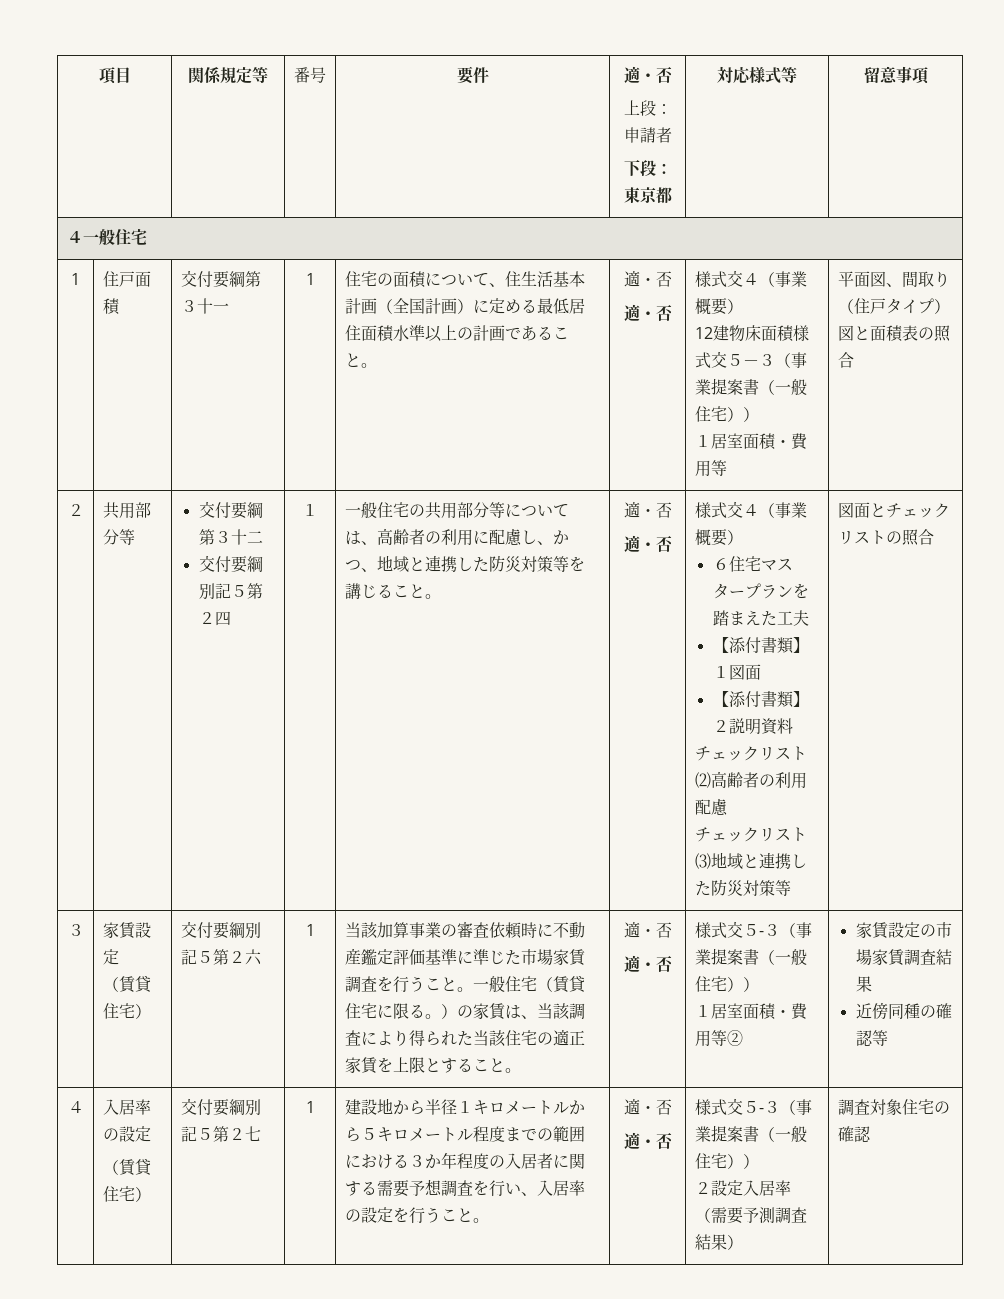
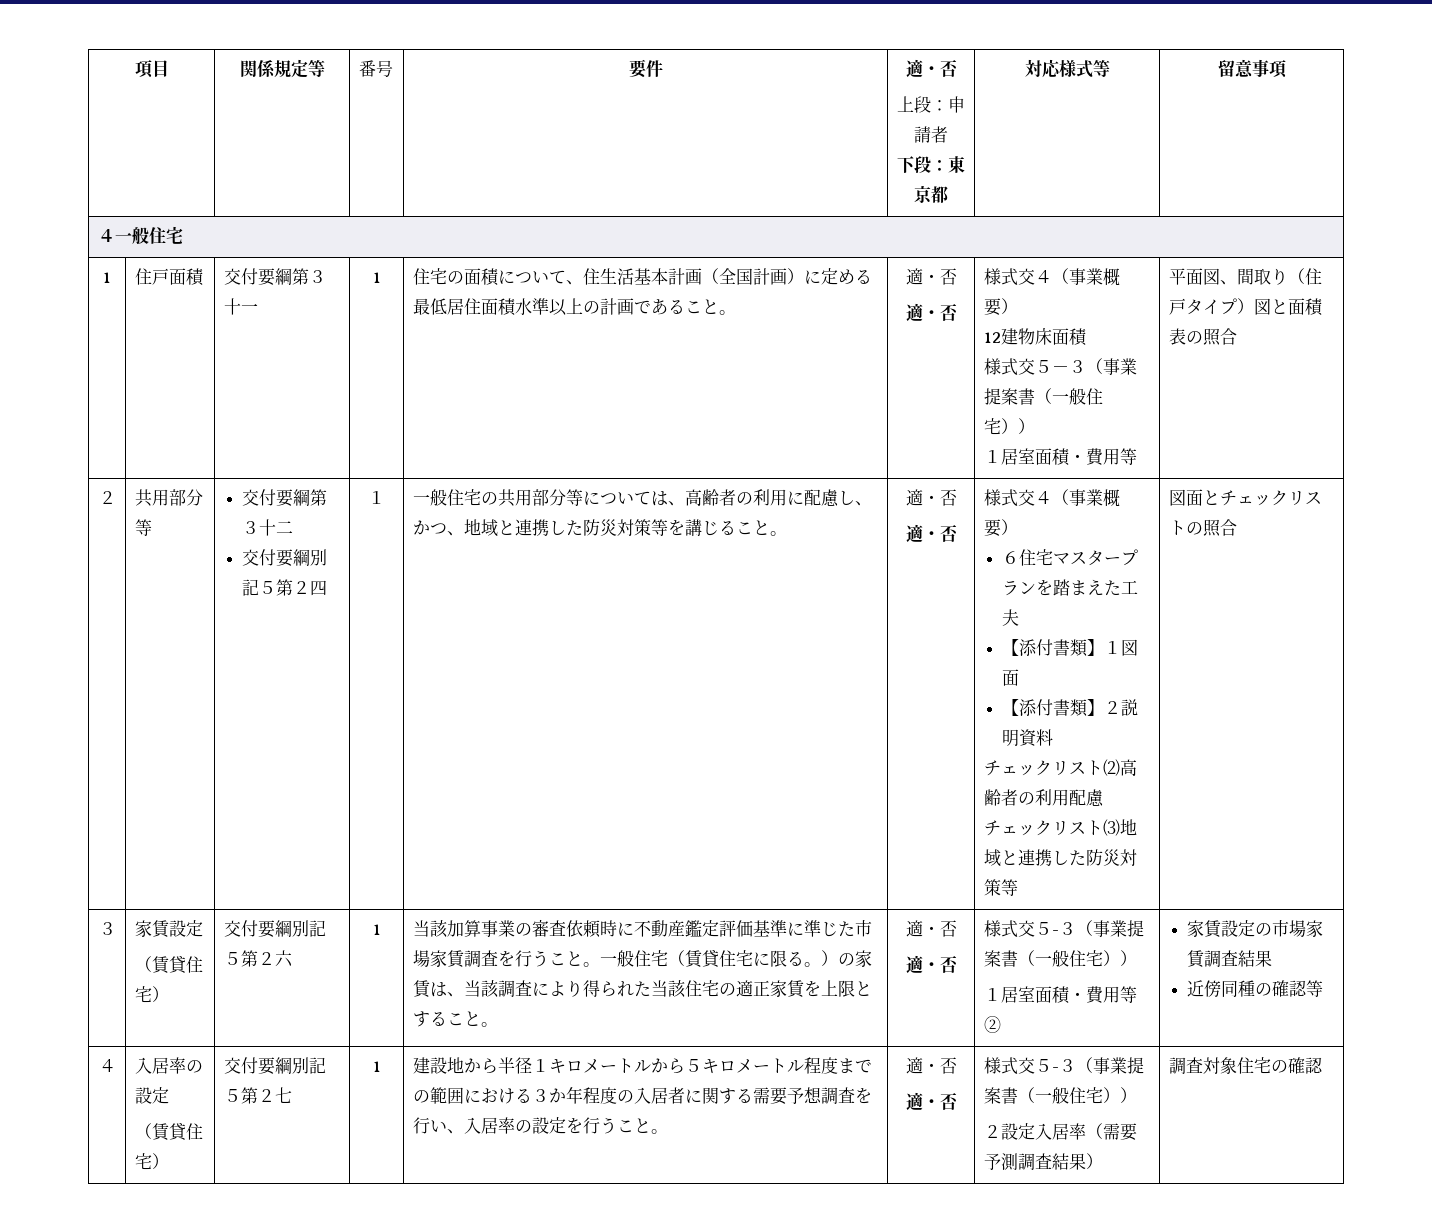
- 12建物床面積様式交５－３（事業提案書（一般住宅））
+ 12建物床面積
+ 様式交５－３（事業提案書（一般住宅））

